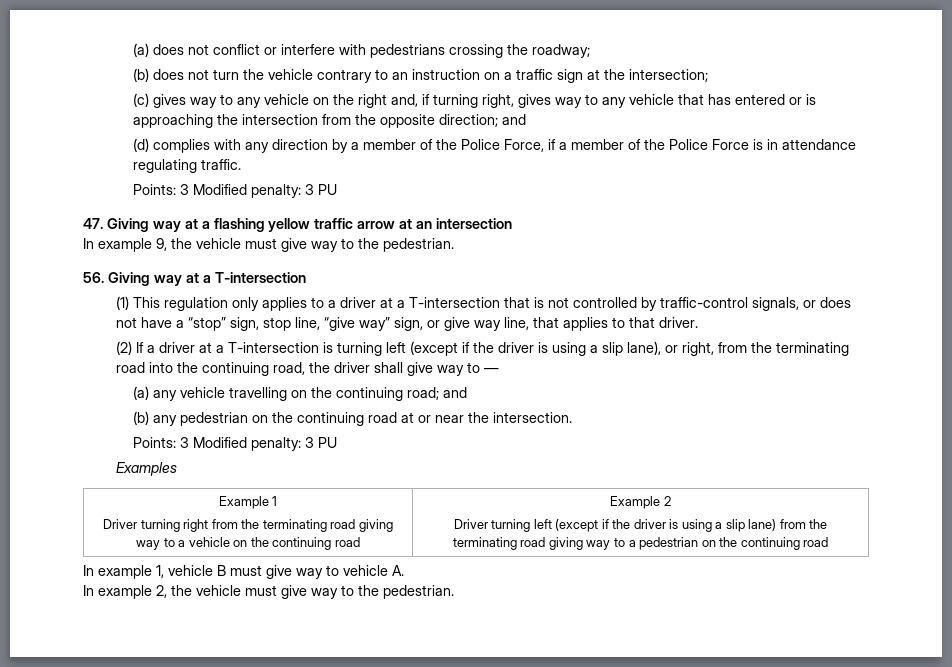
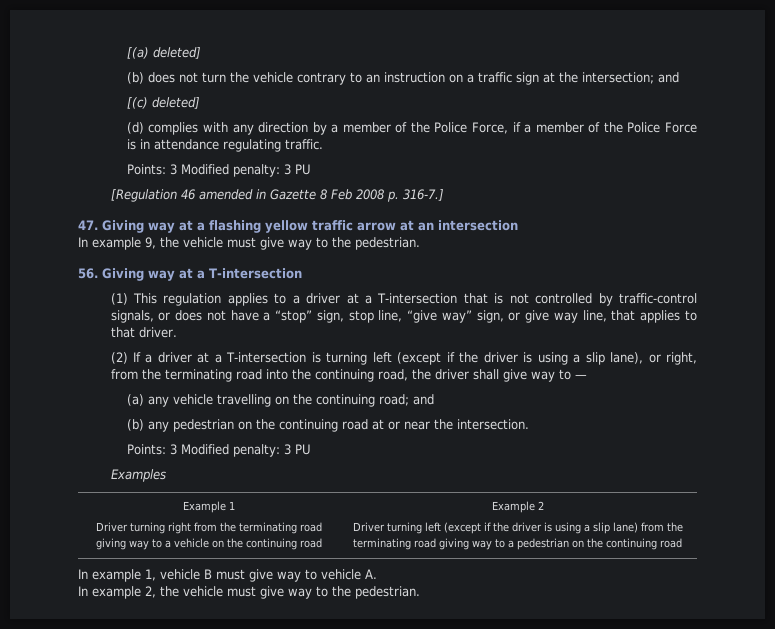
- (a) does not conflict or interfere with pedestrians crossing the roadway;
+ [(a) deleted]
- (b) does not turn the vehicle contrary to an instruction on a traffic sign at the intersection;
- (c) gives way to any vehicle on the right and, if turning right, gives way to any vehicle that has entered or is approaching the intersection from the opposite direction; and
+ (b) does not turn the vehicle contrary to an instruction on a traffic sign at the intersection; and
+ [(c) deleted]
+ [Regulation 46 amended in Gazette 8 Feb 2008 p. 316-7.]
- (1) This regulation only applies to a driver at a T-intersection that is not controlled by traffic-control signals, or does not have a “stop” sign, stop line, “give way” sign, or give way line, that applies to that driver.
+ (1) This regulation applies to a driver at a T-intersection that is not controlled by traffic-control signals, or does not have a “stop” sign, stop line, “give way” sign, or give way line, that applies to that driver.

